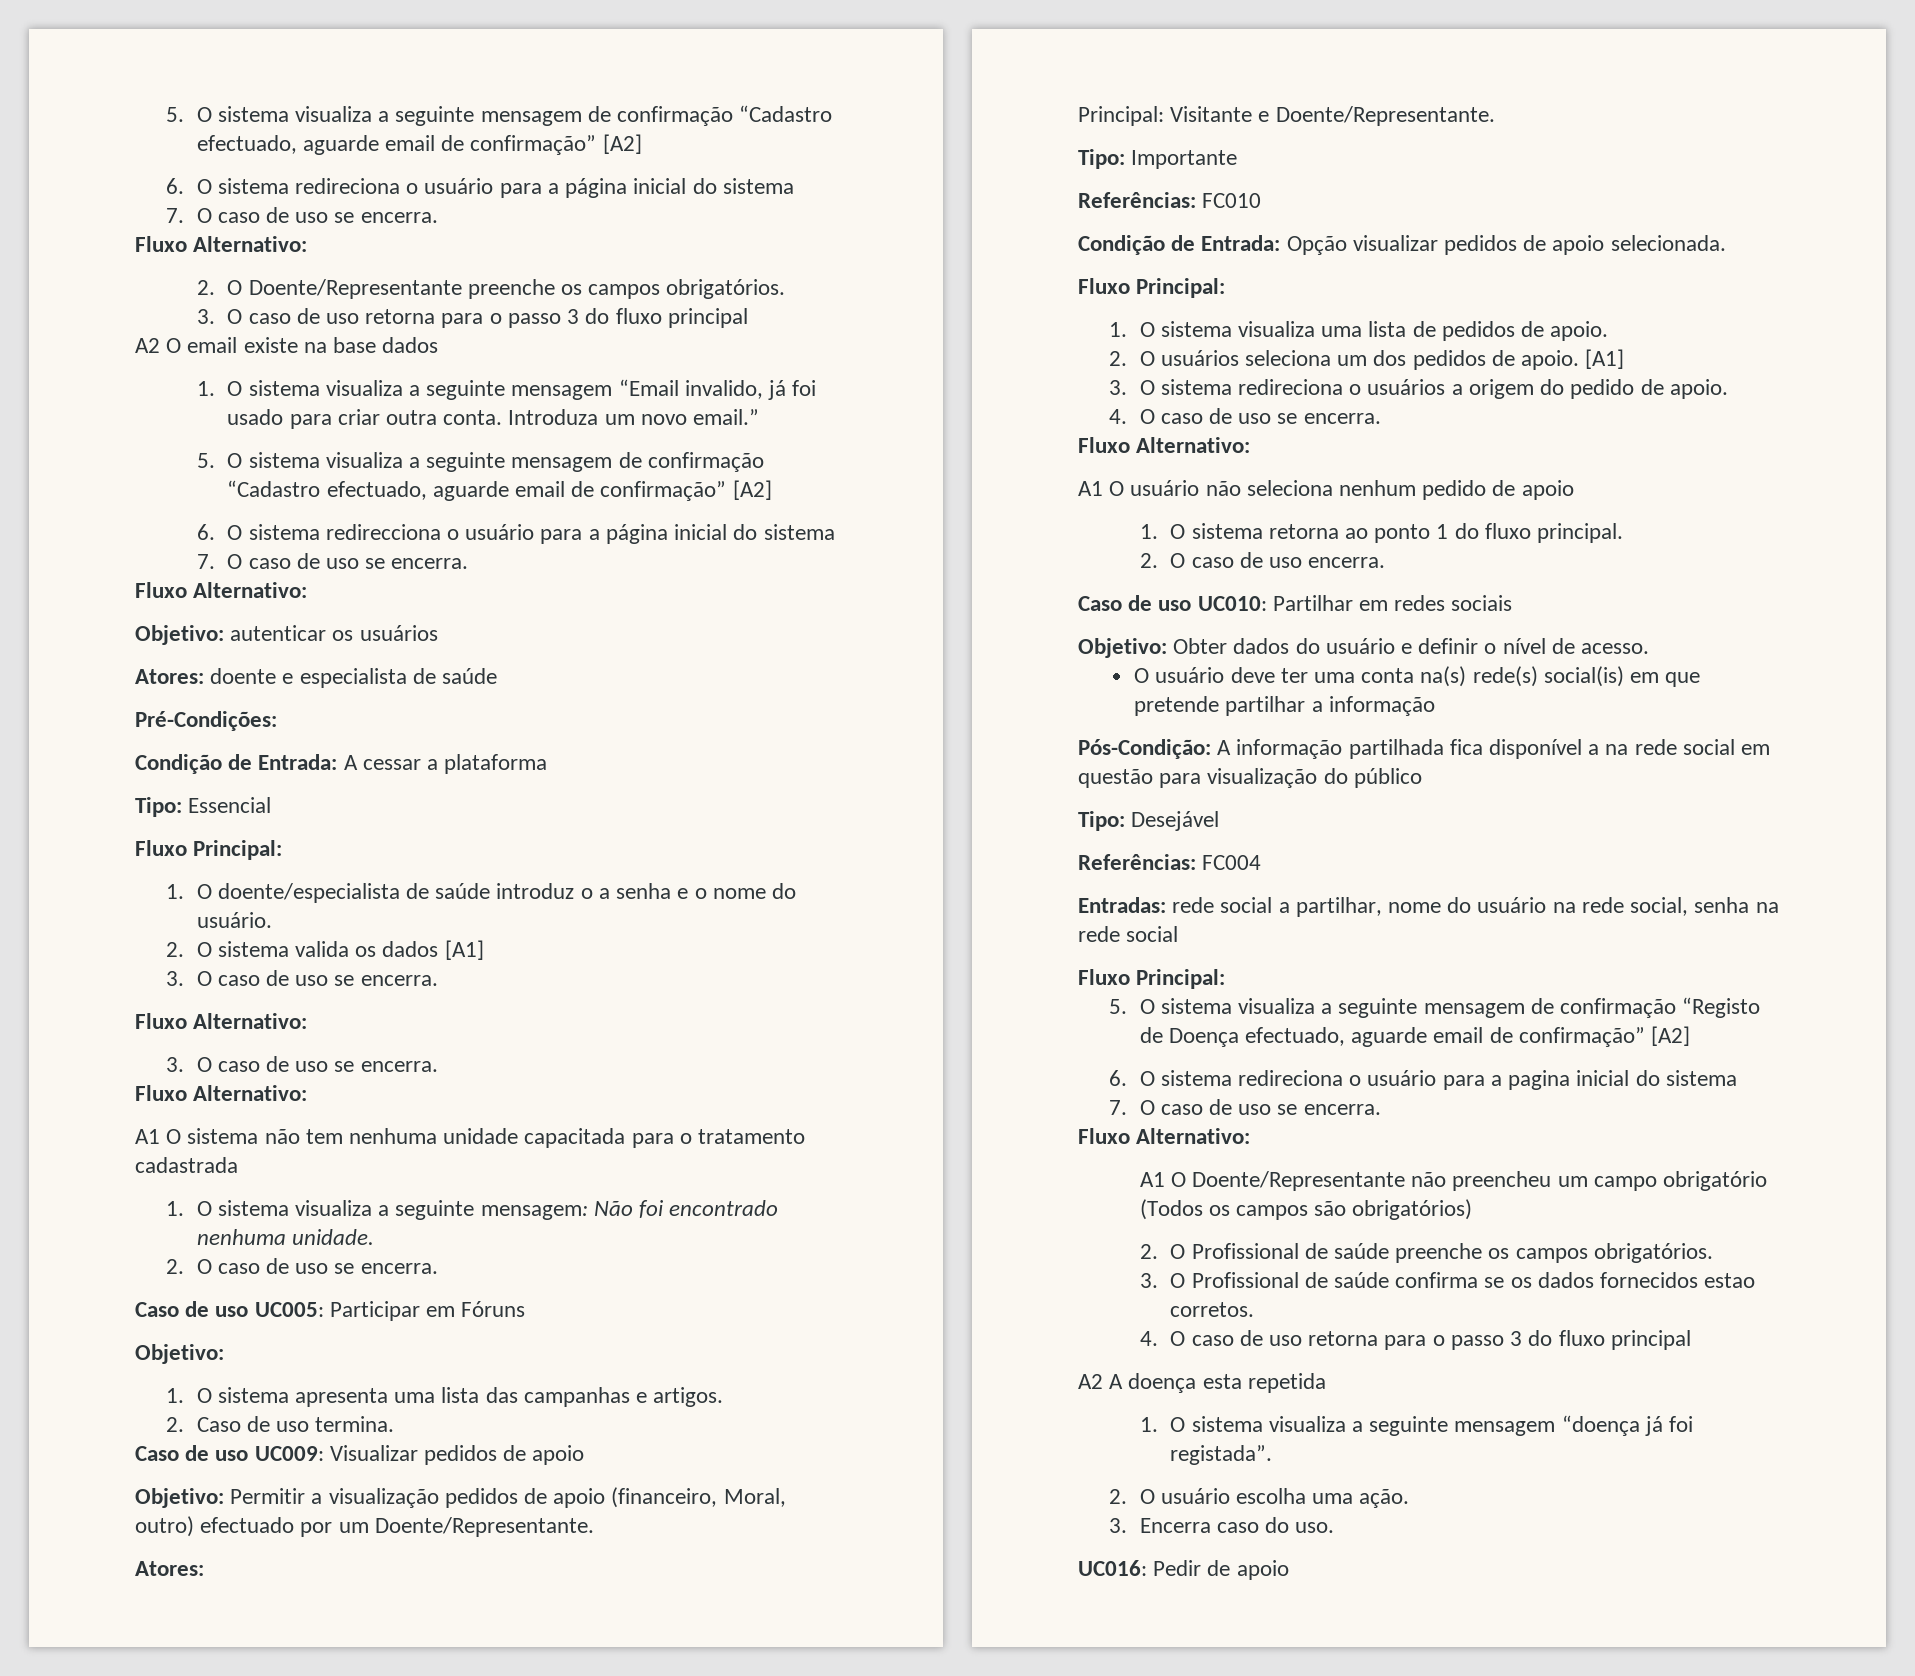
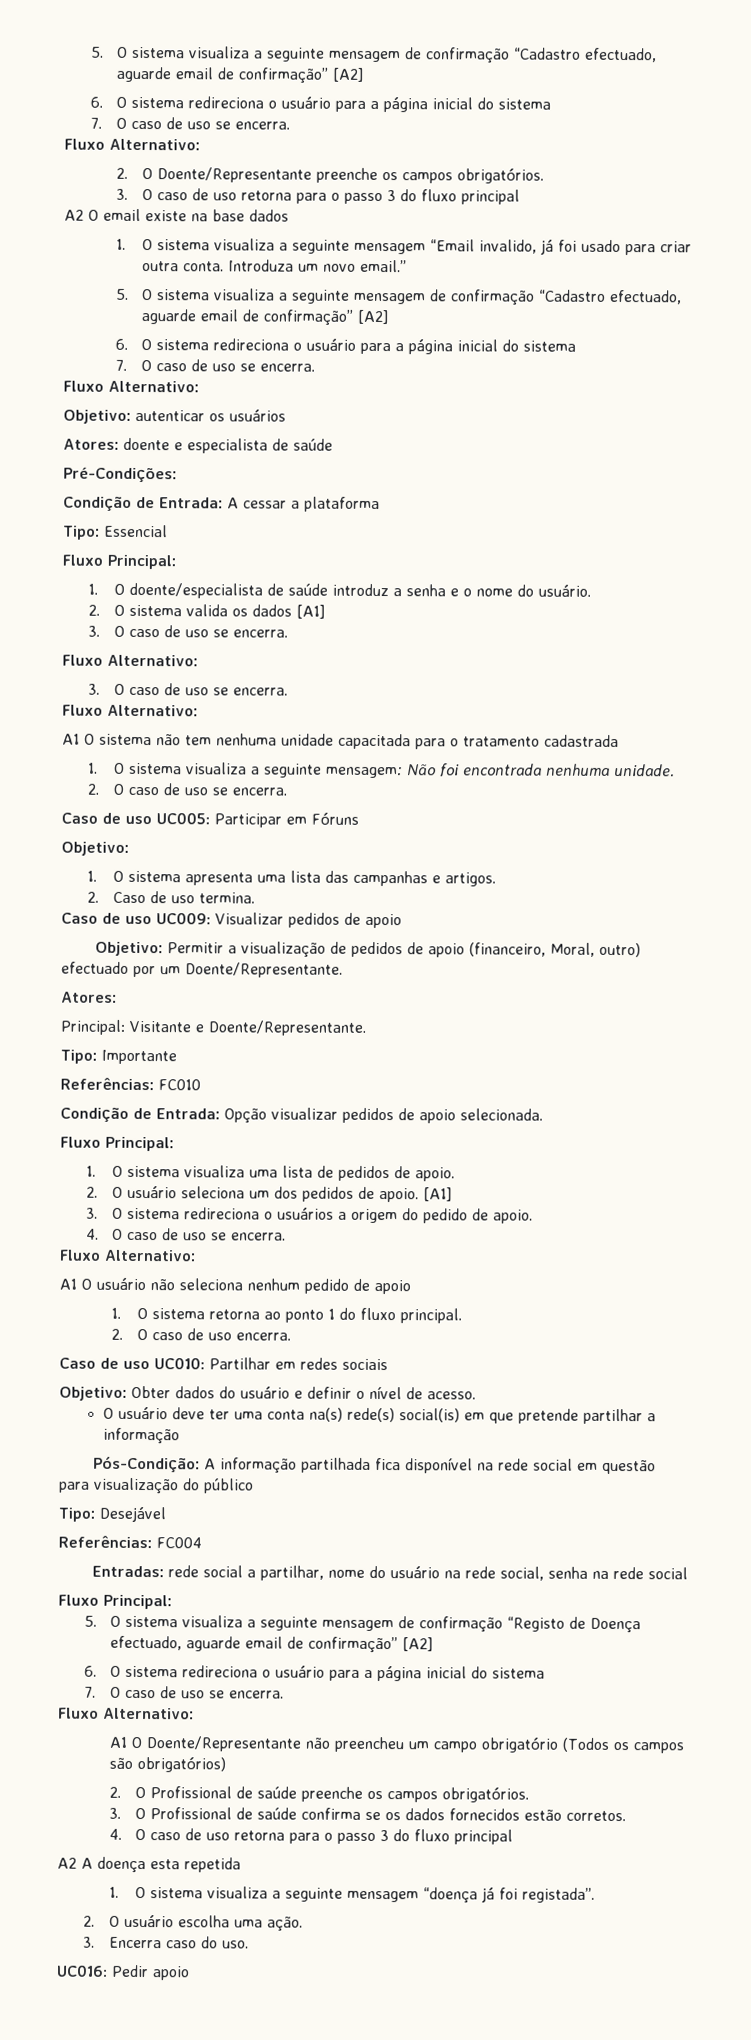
  Introduza um novo email.”
  5. O sistema visualiza a seguinte mensagem de confirmação “Cadastro efectuado, aguarde email de confirmação” [A2]
- 6. O sistema redirecciona o usuário para a página inicial do sistema
+ 6. O sistema redireciona o usuário para a página inicial do sistema
- 1. O doente/especialista de saúde introduz o a senha e o nome do usuário.
+ 1. O doente/especialista de saúde introduz a senha e o nome do usuário.
- 1. O sistema visualiza a seguinte mensagem: Não foi encontrado nenhuma unidade.
+ 1. O sistema visualiza a seguinte mensagem: Não foi encontrada nenhuma unidade.
- Objetivo: Permitir a visualização pedidos de apoio (financeiro, Moral, outro) efectuado por um Doente/Representante.
+ Objetivo: Permitir a visualização de pedidos de apoio (financeiro, Moral, outro) efectuado por um Doente/Representante.
- 2. O usuários seleciona um dos pedidos de apoio.
+ 2. O usuário seleciona um dos pedidos de apoio.
- Pós-Condição: A informação partilhada fica disponível a na rede social em questão para visualização do público
+ Pós-Condição: A informação partilhada fica disponível na rede social em questão para visualização do público
  5. O sistema visualiza a seguinte mensagem de confirmação “Registo de Doença efectuado, aguarde email de confirmação” [A2]
- 6. O sistema redireciona o usuário para a pagina inicial do sistema
+ 6. O sistema redireciona o usuário para a página inicial do sistema
- 3. O Profissional de saúde confirma se os dados fornecidos estao corretos.
+ 3. O Profissional de saúde confirma se os dados fornecidos estão corretos.
- UC016: Pedir de apoio
+ UC016: Pedir apoio

